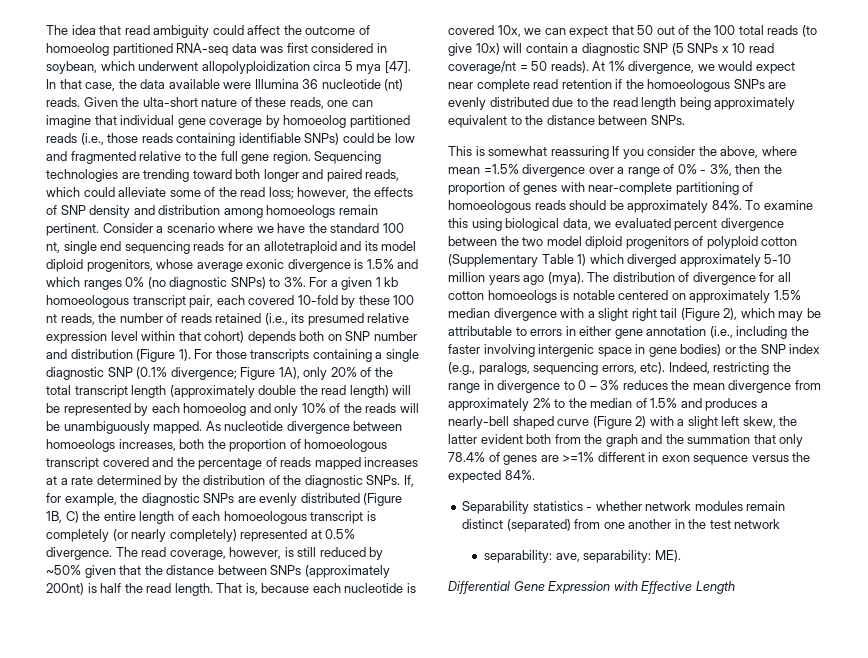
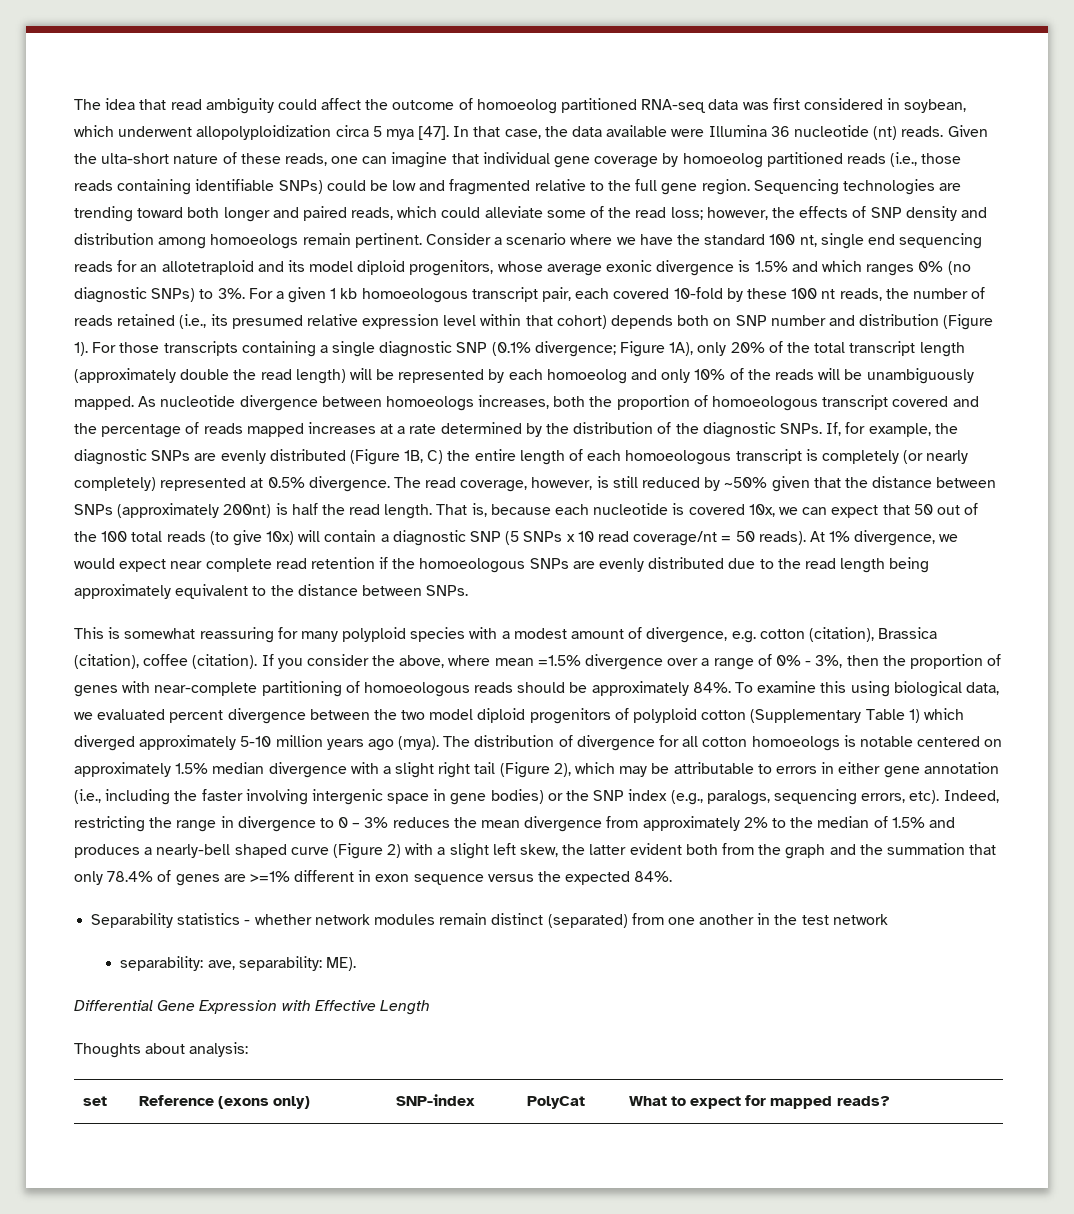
- This is somewhat reassuring If you consider the above, where mean =1.5% divergence over a range of 0% - 3%, then the proportion of genes with near-complete partitioning of homoeologous reads should be approximately 84%.
+ This is somewhat reassuring for many polyploid species with a modest amount of divergence, e.g. cotton (citation), Brassica (citation), coffee (citation). If you consider the above, where mean =1.5% divergence over a range of 0% - 3%, then the proportion of genes with near-complete partitioning of homoeologous reads should be approximately 84%.
+ Thoughts about analysis:
+ set | Reference (exons only) | SNP-index | PolyCat | What to expect for mapped reads?

